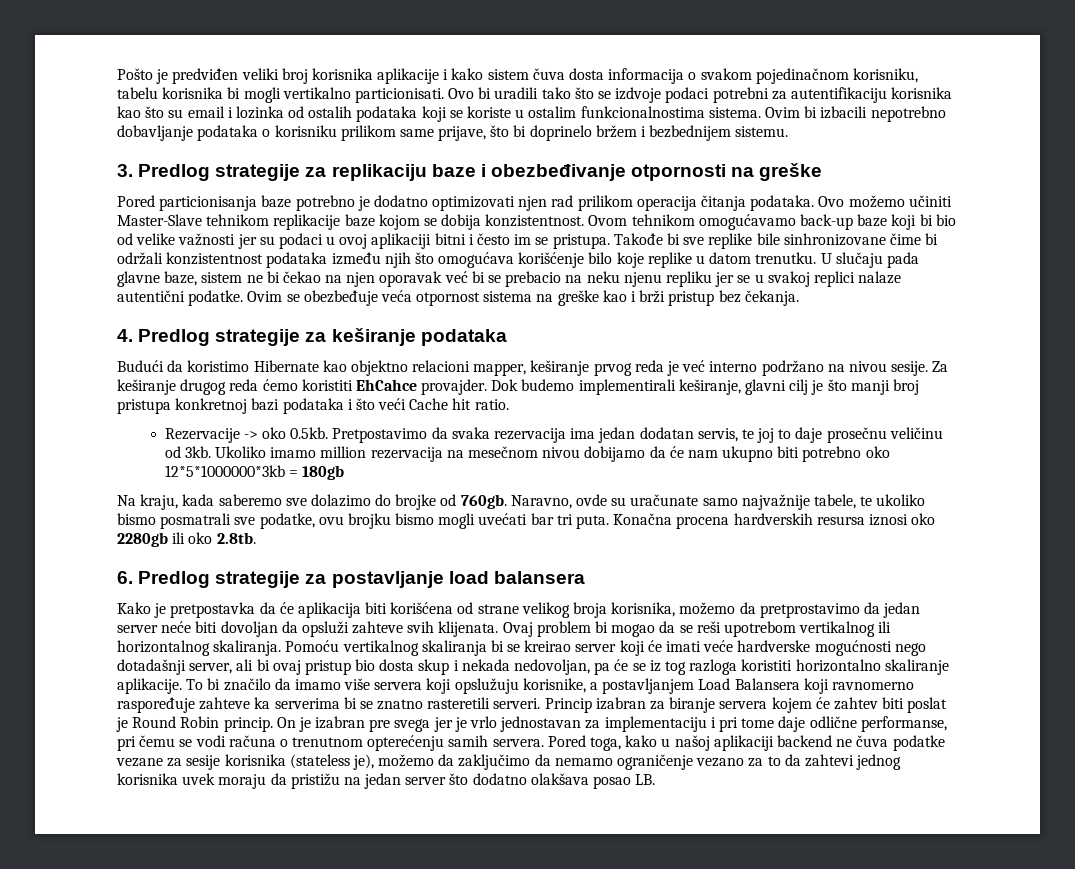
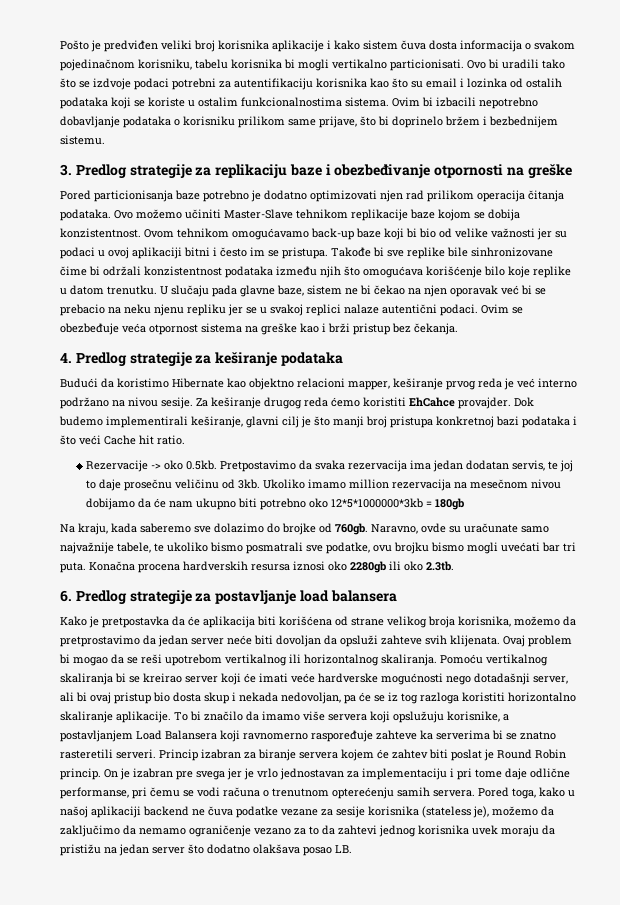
- U slučaju pada glavne baze, sistem ne bi čekao na njen oporavak već bi se prebacio na neku njenu repliku jer se u svakoj replici nalaze autentični podatke.
+ U slučaju pada glavne baze, sistem ne bi čekao na njen oporavak već bi se prebacio na neku njenu repliku jer se u svakoj replici nalaze autentični podaci.
- Konačna procena hardverskih resursa iznosi oko 2280gb ili oko 2.8tb.
+ Konačna procena hardverskih resursa iznosi oko 2280gb ili oko 2.3tb.

